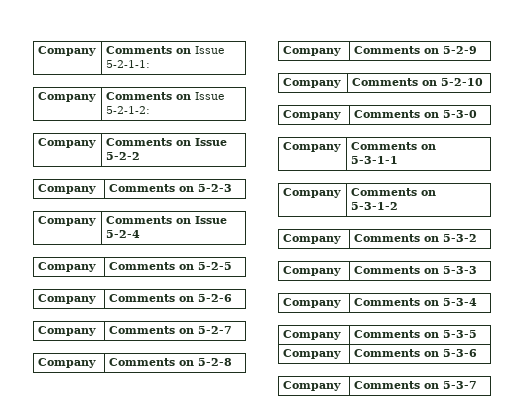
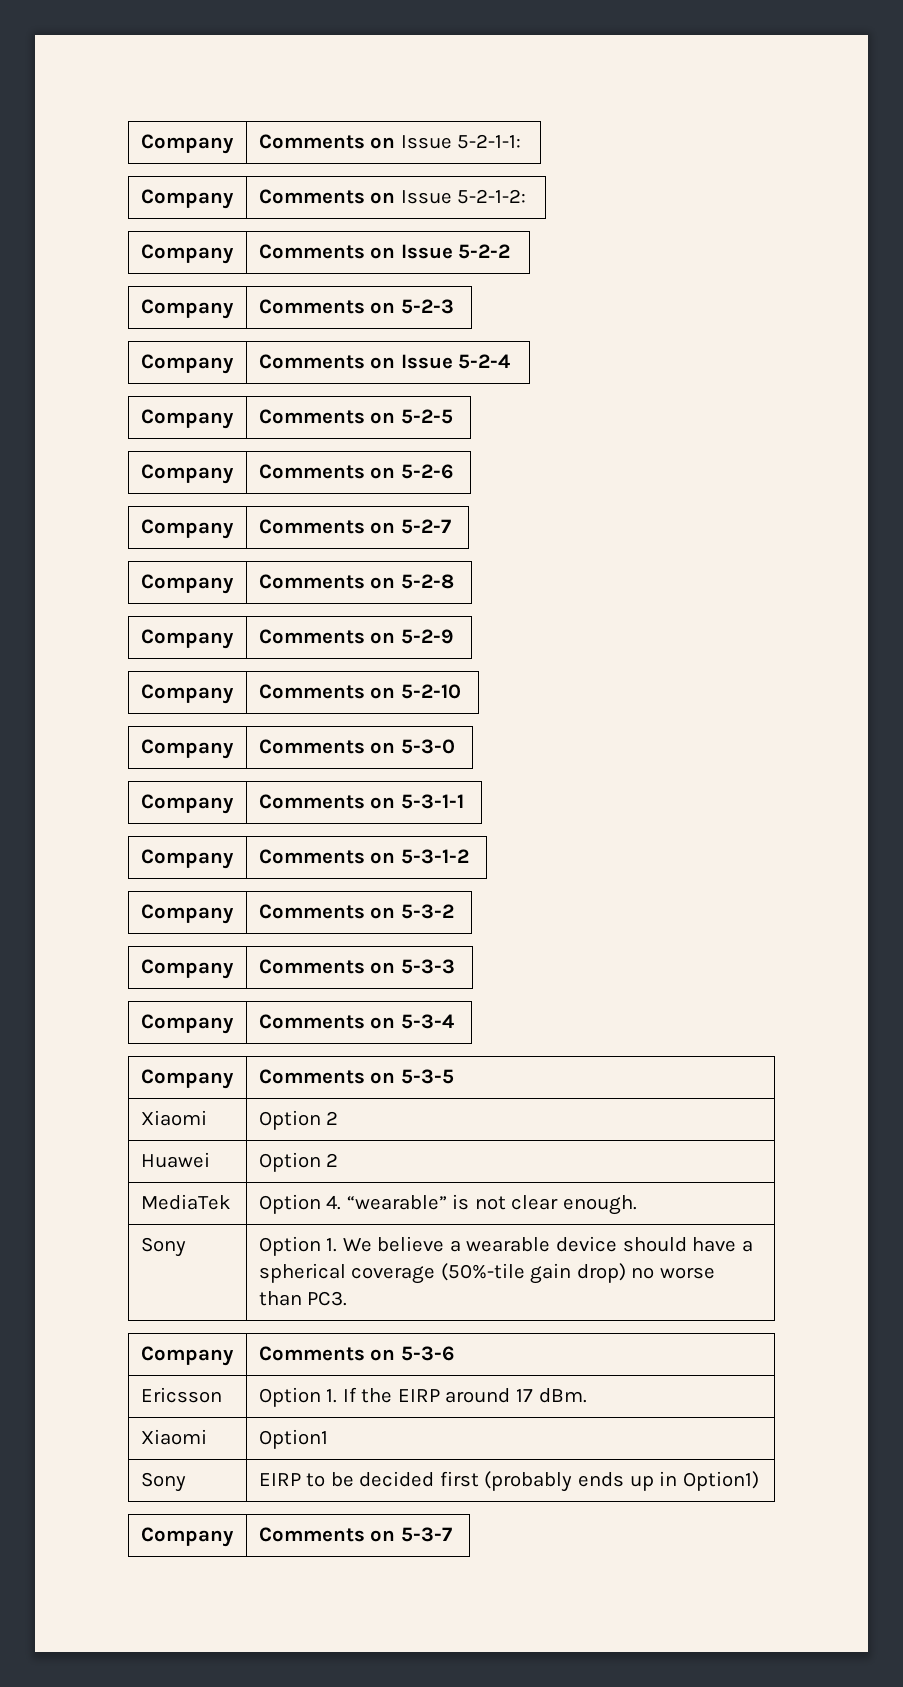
+ Xiaomi | Option 2
+ Huawei | Option 2
+ MediaTek | Option 4. “wearable” is not clear enough.
+ Sony | Option 1. We believe a wearable device should have a spherical coverage (50%-tile gain drop) no worse than PC3.
  Company | Comments on 5-3-6
+ Ericsson | Option 1. If the EIRP around 17 dBm.
+ Xiaomi | Option1
+ Sony | EIRP to be decided first (probably ends up in Option1)

